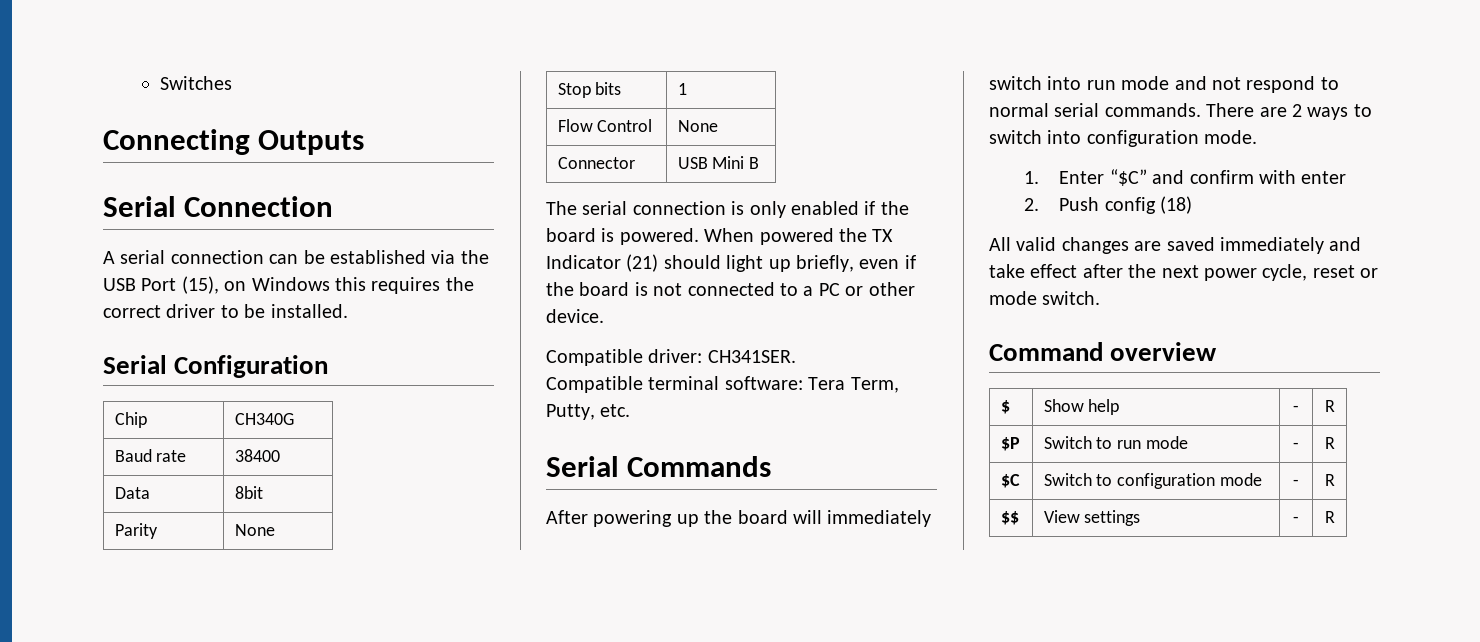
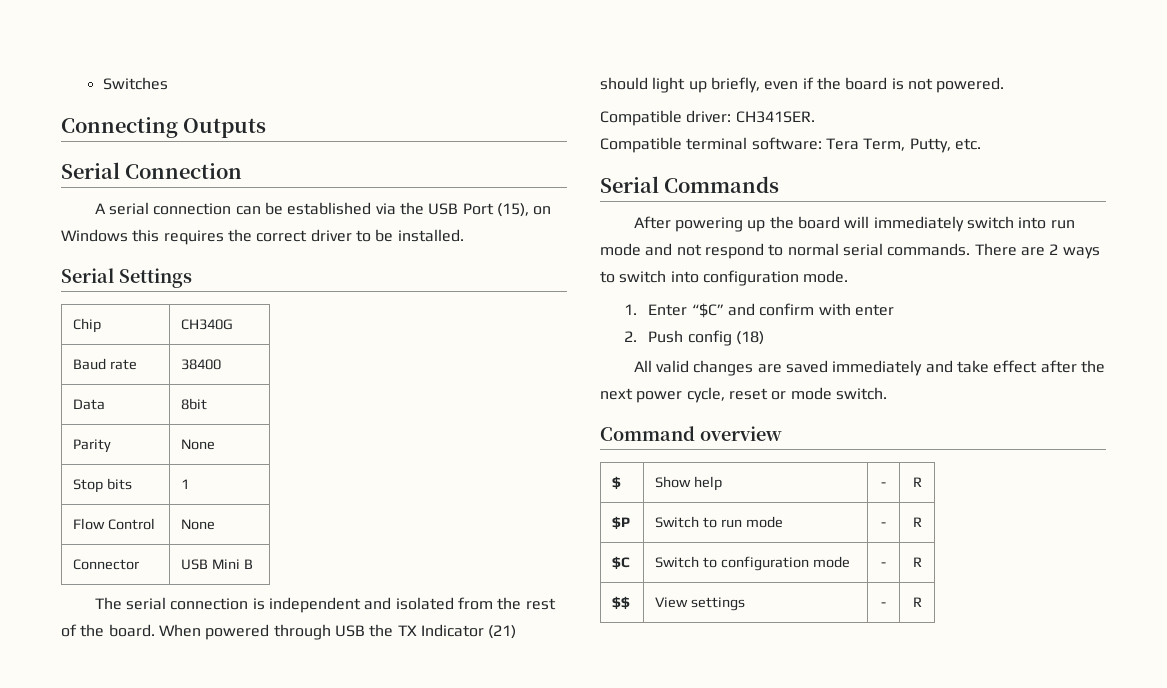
- Serial Configuration
+ Serial Settings
- The serial connection is only enabled if the board is powered. When powered the TX Indicator (21) should light up briefly, even if the board is not connected to a PC or other device.
+ The serial connection is independent and isolated from the rest of the board. When powered through USB the TX Indicator (21) should light up briefly, even if the board is not powered.

